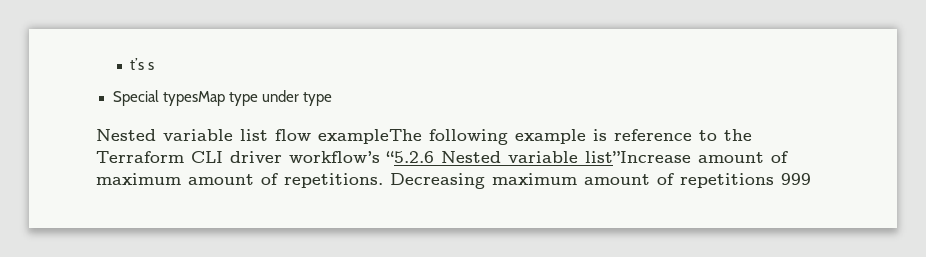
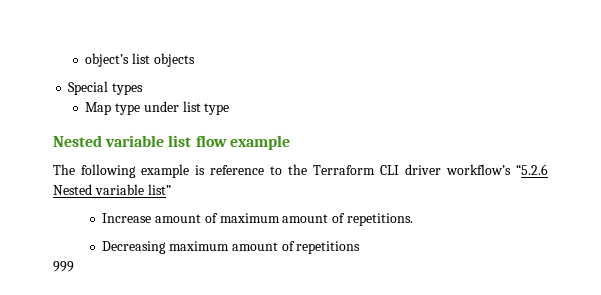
- t’s s
+ object’s list objects
- Special typesMap type under type
+ Special types
+ Map type under list type
- Nested variable list flow exampleThe following example is reference to the Terraform CLI driver workflow’s “5.2.6 Nested variable list”Increase amount of maximum amount of repetitions. Decreasing maximum amount of repetitions 999
+ Nested variable list flow example
+ The following example is reference to the Terraform CLI driver workflow’s “5.2.6 Nested variable list”
+ Increase amount of maximum amount of repetitions.
+ Decreasing maximum amount of repetitions
+ 999

